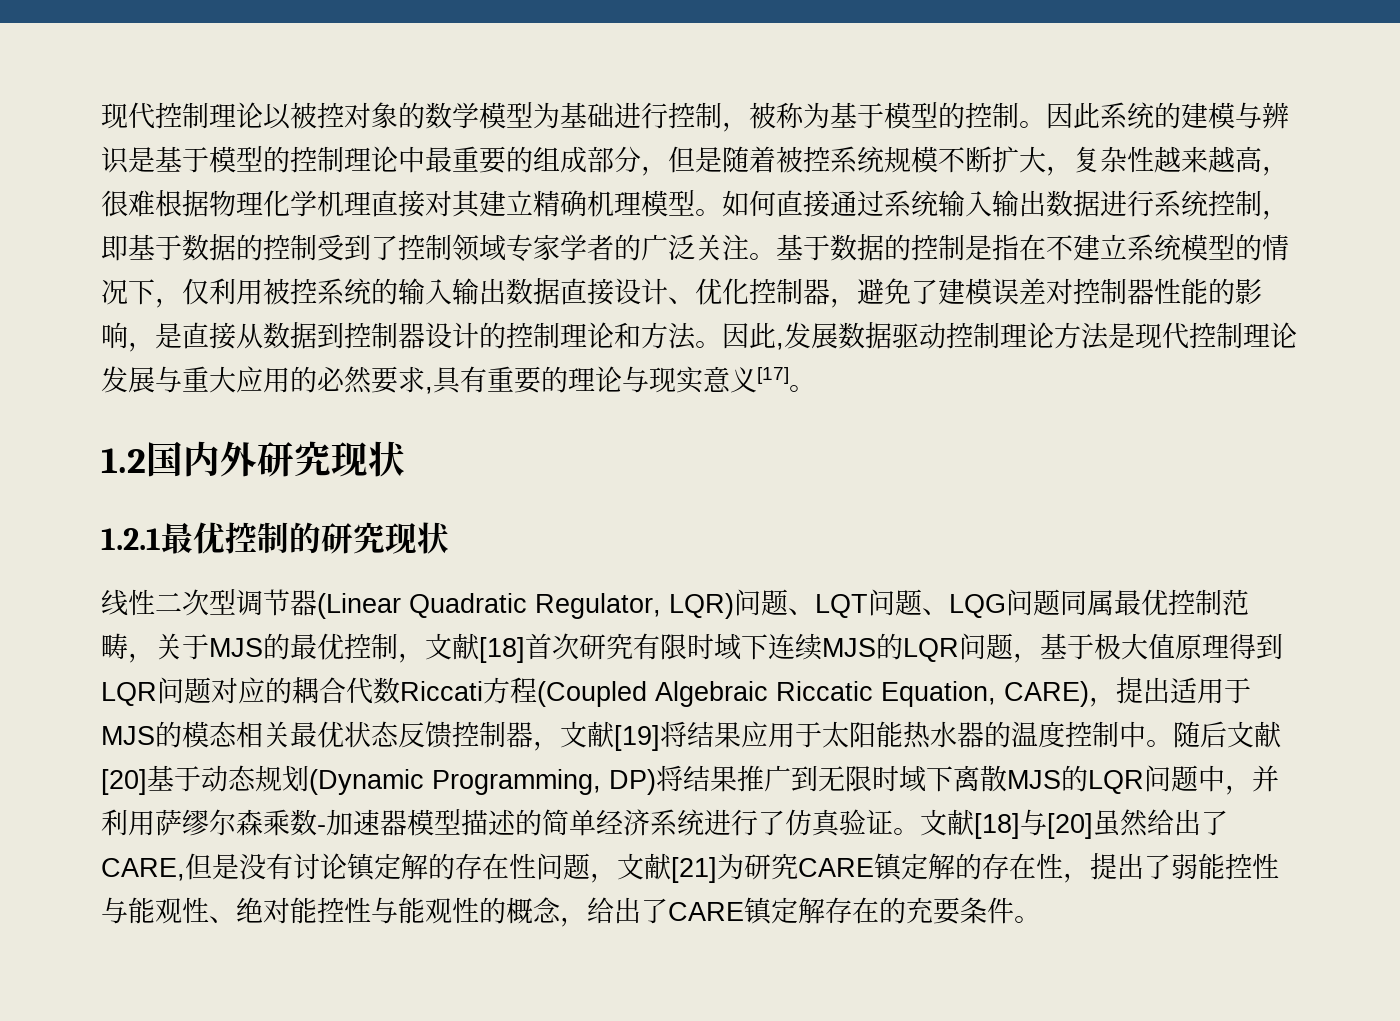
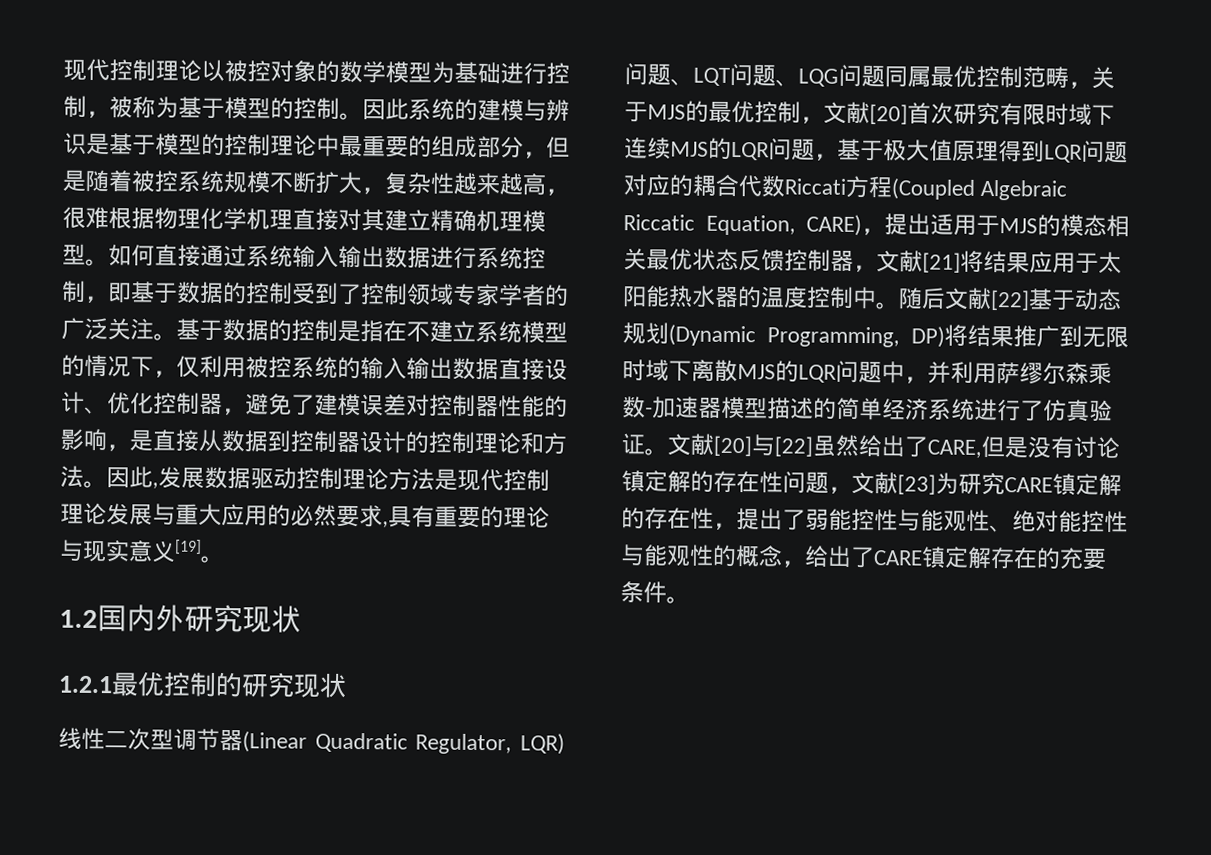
- 因此,发展数据驱动控制理论方法是现代控制理论发展与重大应用的必然要求,具有重要的理论与现实意义[17]。
+ 因此,发展数据驱动控制理论方法是现代控制理论发展与重大应用的必然要求,具有重要的理论与现实意义[19]。
- 线性二次型调节器(Linear Quadratic Regulator, LQR)问题、LQT问题、LQG问题同属最优控制范畴，关于MJS的最优控制，文献[18]首次研究有限时域下连续MJS的LQR问题，基于极大值原理得到LQR问题对应的耦合代数Riccati方程(Coupled Algebraic Riccatic Equation, CARE)，提出适用于MJS的模态相关最优状态反馈控制器，文献[19]将结果应用于太阳能热水器的温度控制中。
+ 线性二次型调节器(Linear Quadratic Regulator, LQR)问题、LQT问题、LQG问题同属最优控制范畴，关于MJS的最优控制，文献[20]首次研究有限时域下连续MJS的LQR问题，基于极大值原理得到LQR问题对应的耦合代数Riccati方程(Coupled Algebraic Riccatic Equation, CARE)，提出适用于MJS的模态相关最优状态反馈控制器，文献[21]将结果应用于太阳能热水器的温度控制中。
- 随后文献[20]基于动态规划(Dynamic Programming, DP)将结果推广到无限时域下离散MJS的LQR问题中，并利用萨缪尔森乘数-加速器模型描述的简单经济系统进行了仿真验证。
+ 随后文献[22]基于动态规划(Dynamic Programming, DP)将结果推广到无限时域下离散MJS的LQR问题中，并利用萨缪尔森乘数-加速器模型描述的简单经济系统进行了仿真验证。
- 文献[18]与[20]虽然给出了CARE,但是没有讨论镇定解的存在性问题，文献[21]为研究CARE镇定解的存在性，提出了弱能控性与能观性、绝对能控性与能观性的概念，给出了CARE镇定解存在的充要条件。
+ 文献[20]与[22]虽然给出了CARE,但是没有讨论镇定解的存在性问题，文献[23]为研究CARE镇定解的存在性，提出了弱能控性与能观性、绝对能控性与能观性的概念，给出了CARE镇定解存在的充要条件。

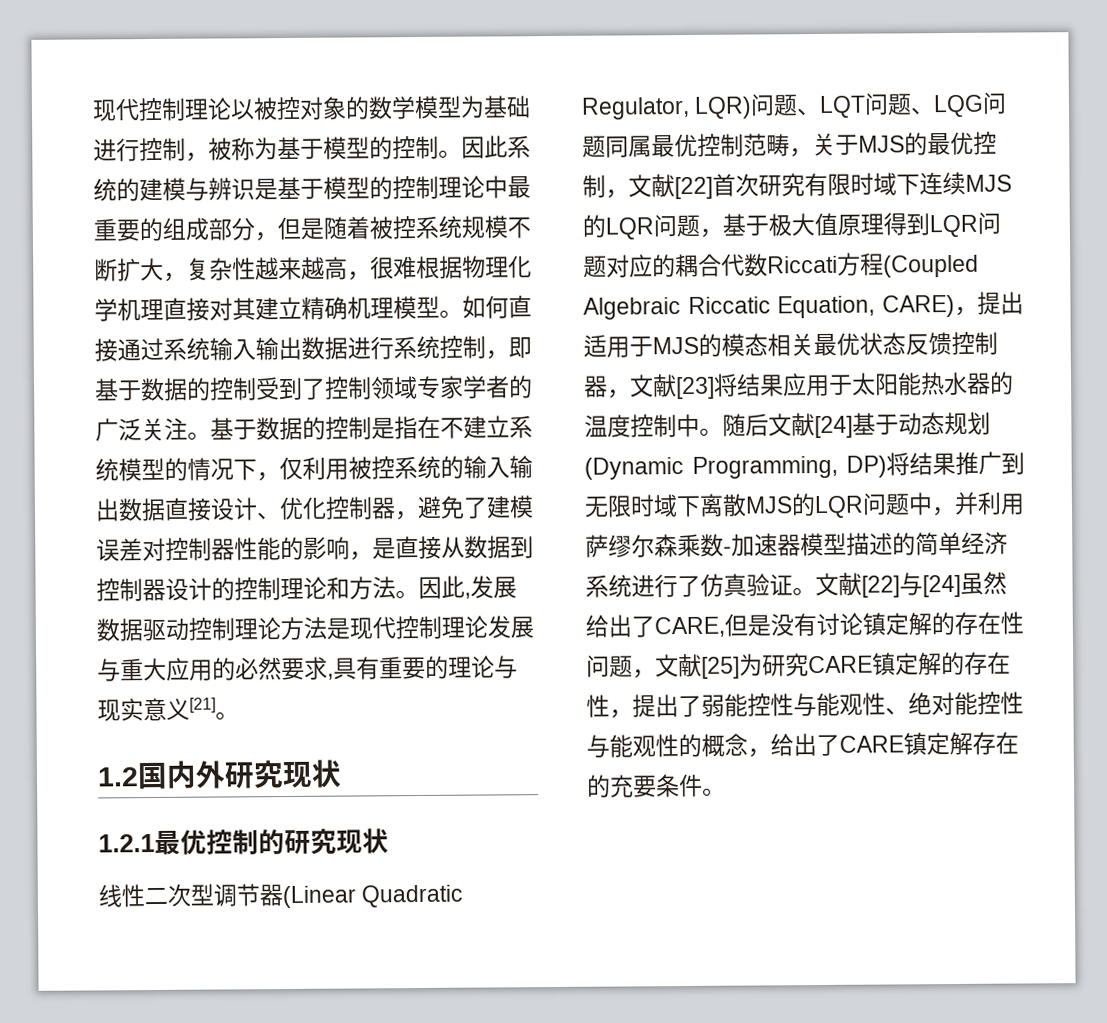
- 因此,发展数据驱动控制理论方法是现代控制理论发展与重大应用的必然要求,具有重要的理论与现实意义[19]。
+ 因此,发展数据驱动控制理论方法是现代控制理论发展与重大应用的必然要求,具有重要的理论与现实意义[21]。
- 线性二次型调节器(Linear Quadratic Regulator, LQR)问题、LQT问题、LQG问题同属最优控制范畴，关于MJS的最优控制，文献[20]首次研究有限时域下连续MJS的LQR问题，基于极大值原理得到LQR问题对应的耦合代数Riccati方程(Coupled Algebraic Riccatic Equation, CARE)，提出适用于MJS的模态相关最优状态反馈控制器，文献[21]将结果应用于太阳能热水器的温度控制中。
+ 线性二次型调节器(Linear Quadratic Regulator, LQR)问题、LQT问题、LQG问题同属最优控制范畴，关于MJS的最优控制，文献[22]首次研究有限时域下连续MJS的LQR问题，基于极大值原理得到LQR问题对应的耦合代数Riccati方程(Coupled Algebraic Riccatic Equation, CARE)，提出适用于MJS的模态相关最优状态反馈控制器，文献[23]将结果应用于太阳能热水器的温度控制中。
- 随后文献[22]基于动态规划(Dynamic Programming, DP)将结果推广到无限时域下离散MJS的LQR问题中，并利用萨缪尔森乘数-加速器模型描述的简单经济系统进行了仿真验证。
+ 随后文献[24]基于动态规划(Dynamic Programming, DP)将结果推广到无限时域下离散MJS的LQR问题中，并利用萨缪尔森乘数-加速器模型描述的简单经济系统进行了仿真验证。
- 文献[20]与[22]虽然给出了CARE,但是没有讨论镇定解的存在性问题，文献[23]为研究CARE镇定解的存在性，提出了弱能控性与能观性、绝对能控性与能观性的概念，给出了CARE镇定解存在的充要条件。
+ 文献[22]与[24]虽然给出了CARE,但是没有讨论镇定解的存在性问题，文献[25]为研究CARE镇定解的存在性，提出了弱能控性与能观性、绝对能控性与能观性的概念，给出了CARE镇定解存在的充要条件。

